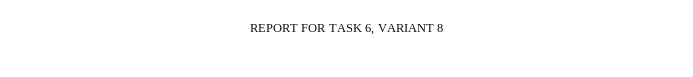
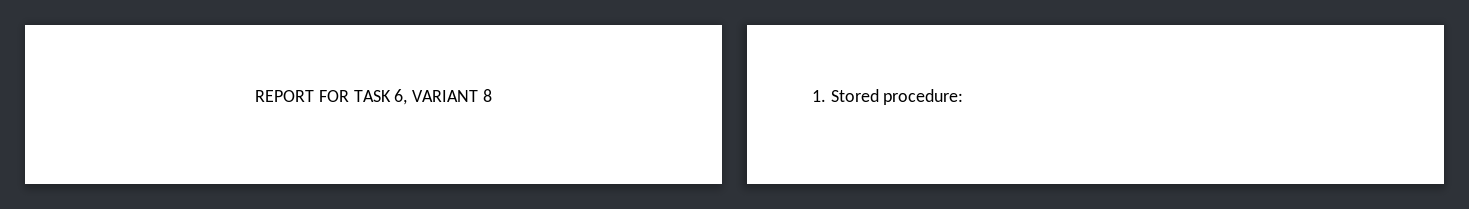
+ 1. Stored procedure:

